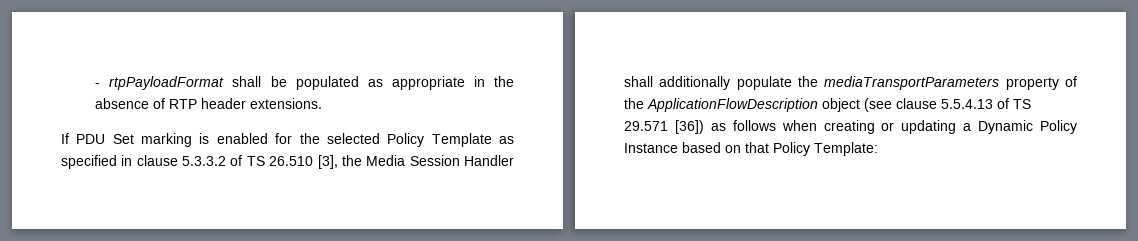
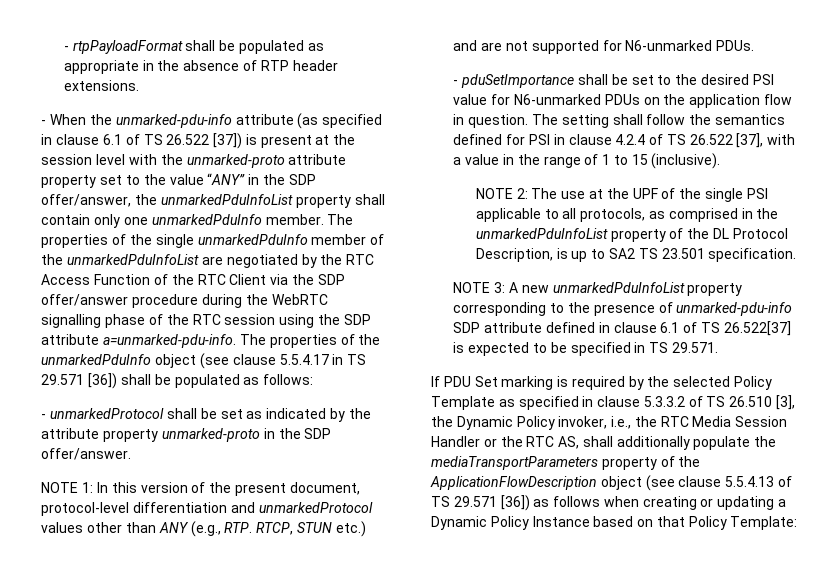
+ - When the unmarked-pdu-info attribute (as specified in clause 6.1 of TS 26.522 [37]) is present at the session level with the unmarked-proto attribute property set to the value “ANY” in the SDP offer/answer, the unmarkedPduInfoList property shall contain only one unmarkedPduInfo member. The properties of the single unmarkedPduInfo member of the unmarkedPduInfoList are negotiated by the RTC Access Function of the RTC Client via the SDP offer/answer procedure during the WebRTC signalling phase of the RTC session using the SDP attribute a=unmarked-pdu-info. The properties of the unmarkedPduInfo object (see clause 5.5.4.17 in TS 29.571 [36]) shall be populated as follows:
+ - unmarkedProtocol shall be set as indicated by the attribute property unmarked-proto in the SDP offer/answer.
+ NOTE 1: In this version of the present document, protocol-level differentiation and unmarkedProtocol values other than ANY (e.g., RTP. RTCP, STUN etc.) and are not supported for N6-unmarked PDUs.
+ - pduSetImportance shall be set to the desired PSI value for N6-unmarked PDUs on the application flow in question. The setting shall follow the semantics defined for PSI in clause 4.2.4 of TS 26.522 [37], with a value in the range of 1 to 15 (inclusive).
+ NOTE 2: The use at the UPF of the single PSI applicable to all protocols, as comprised in the unmarkedPduInfoList property of the DL Protocol Description, is up to SA2 TS 23.501 specification.
+ NOTE 3: A new unmarkedPduInfoList property corresponding to the presence of unmarked-pdu-info SDP attribute defined in clause 6.1 of TS 26.522[37] is expected to be specified in TS 29.571.
- If PDU Set marking is enabled for the selected Policy Template as specified in clause 5.3.3.2 of TS 26.510 [3], the Media Session Handler shall additionally populate the mediaTransportParameters property of the ApplicationFlowDescription object (see clause 5.5.4.13 of TS 29.571 [36]) as follows when creating or updating a Dynamic Policy Instance based on that Policy Template:
+ If PDU Set marking is required by the selected Policy Template as specified in clause 5.3.3.2 of TS 26.510 [3], the Dynamic Policy invoker, i.e., the RTC Media Session Handler or the RTC AS, shall additionally populate the mediaTransportParameters property of the ApplicationFlowDescription object (see clause 5.5.4.13 of TS 29.571 [36]) as follows when creating or updating a Dynamic Policy Instance based on that Policy Template:

